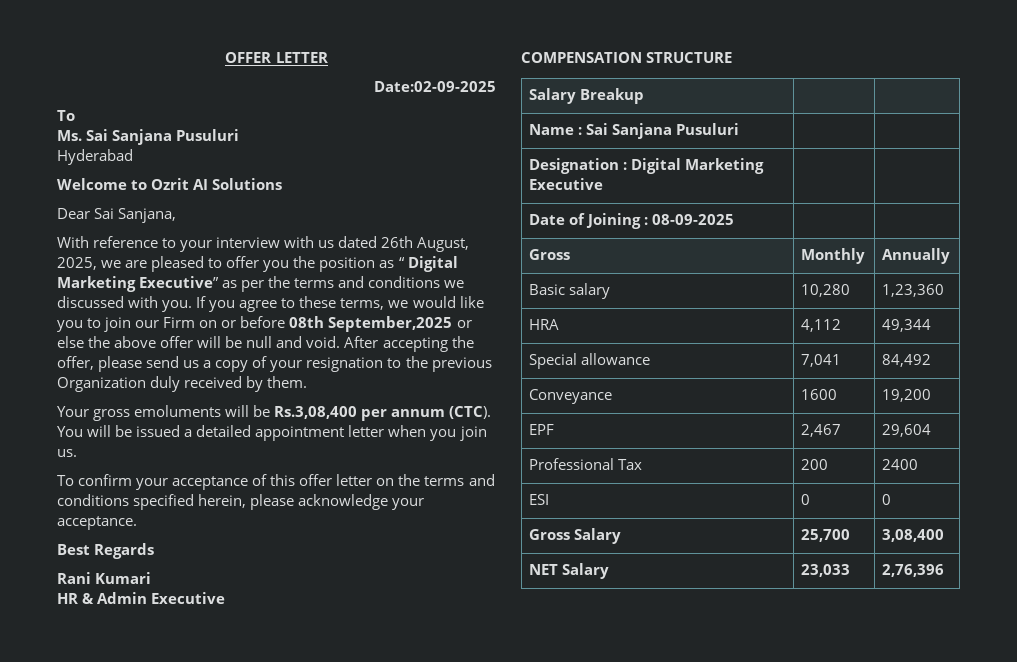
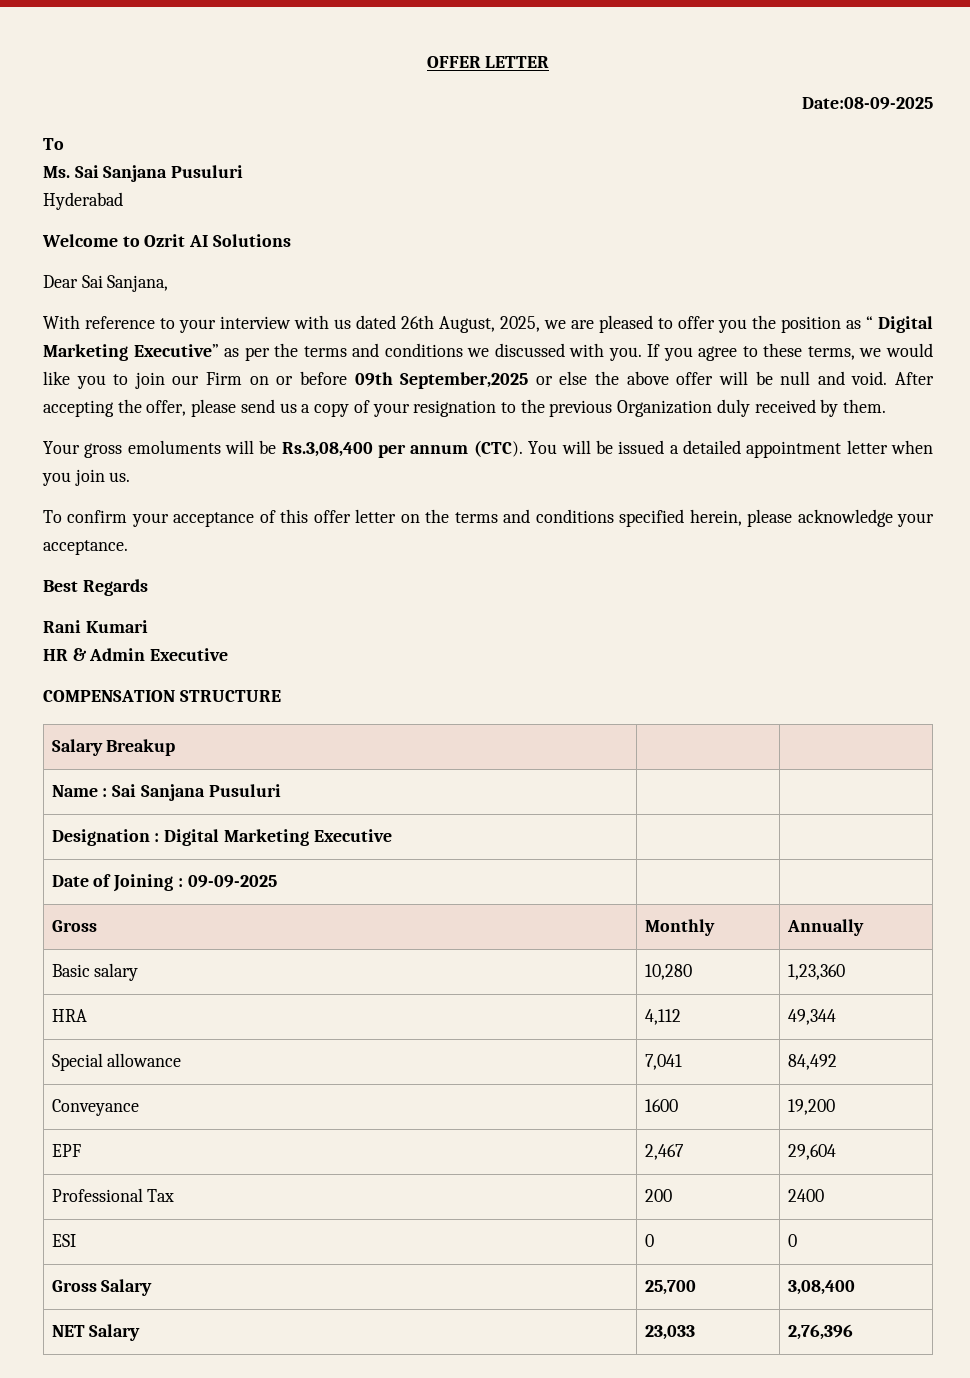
- Date:02-09-2025
+ Date:08-09-2025
- If you agree to these terms, we would like you to join our Firm on or before 08th September,2025 or else the above offer will be null and void.
+ If you agree to these terms, we would like you to join our Firm on or before 09th September,2025 or else the above offer will be null and void.
- Date of Joining : 08-09-2025 | |
+ Date of Joining : 09-09-2025 | |

